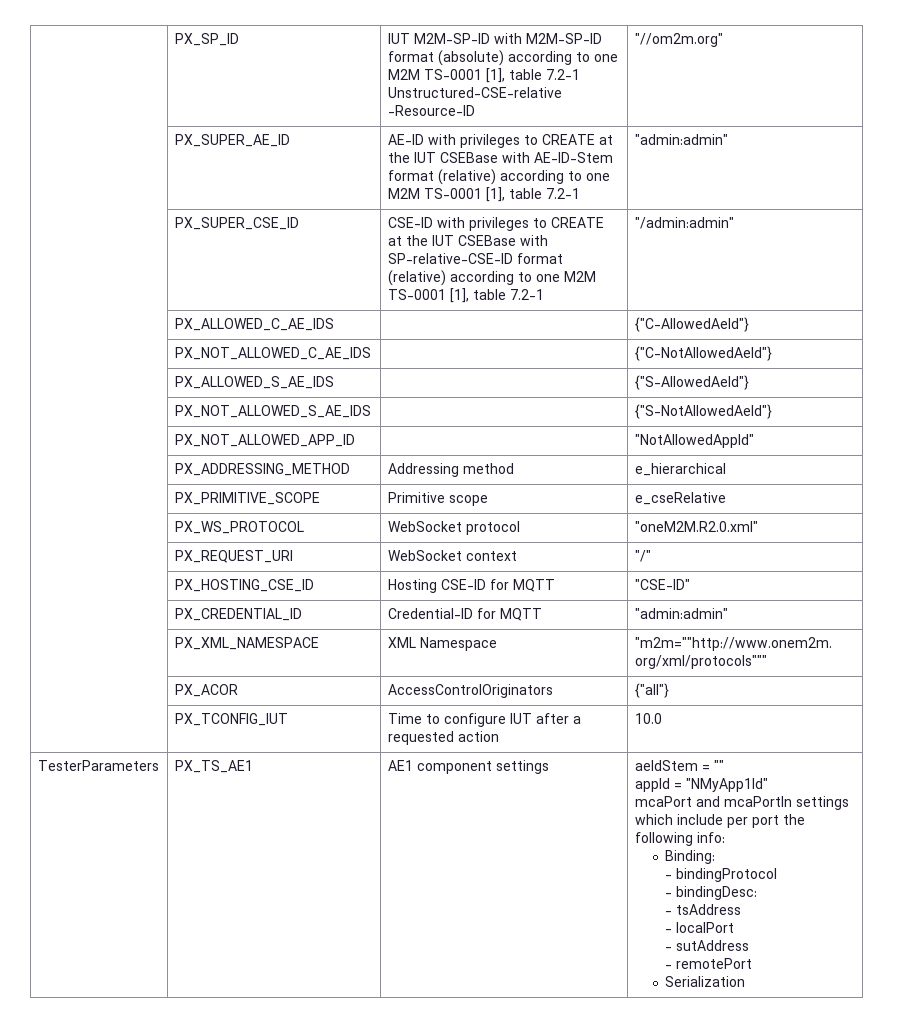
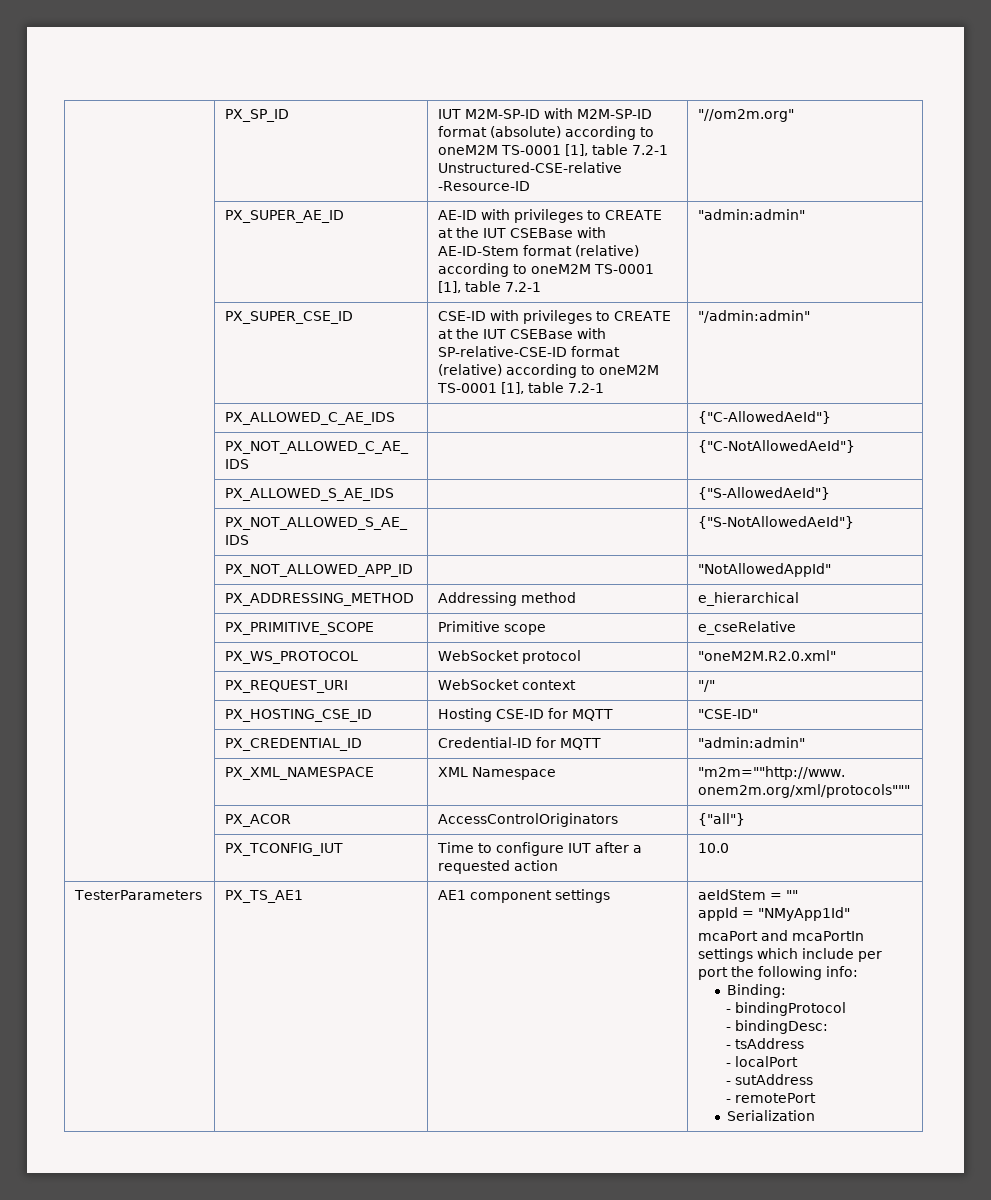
- | PX_SP_ID | IUT M2M-SP-ID with M2M-SP-ID format (absolute) according to one M2M TS-0001 [1], table 7.2-1 Unstructured-CSE-relative -Resource-ID | "//om2m.org"
+ | PX_SP_ID | IUT M2M-SP-ID with M2M-SP-ID format (absolute) according to oneM2M TS-0001 [1], table 7.2-1 Unstructured-CSE-relative -Resource-ID | "//om2m.org"
- | PX_SUPER_AE_ID | AE-ID with privileges to CREATE at the IUT CSEBase with AE-ID-Stem format (relative) according to one M2M TS-0001 [1], table 7.2-1 | "admin:admin"
+ | PX_SUPER_AE_ID | AE-ID with privileges to CREATE at the IUT CSEBase with AE-ID-Stem format (relative) according to oneM2M TS-0001 [1], table 7.2-1 | "admin:admin"
- | PX_SUPER_CSE_ID | CSE-ID with privileges to CREATE at the IUT CSEBase with SP-relative-CSE-ID format (relative) according to one M2M TS-0001 [1], table 7.2-1 | "/admin:admin"
+ | PX_SUPER_CSE_ID | CSE-ID with privileges to CREATE at the IUT CSEBase with SP-relative-CSE-ID format (relative) according to oneM2M TS-0001 [1], table 7.2-1 | "/admin:admin"

